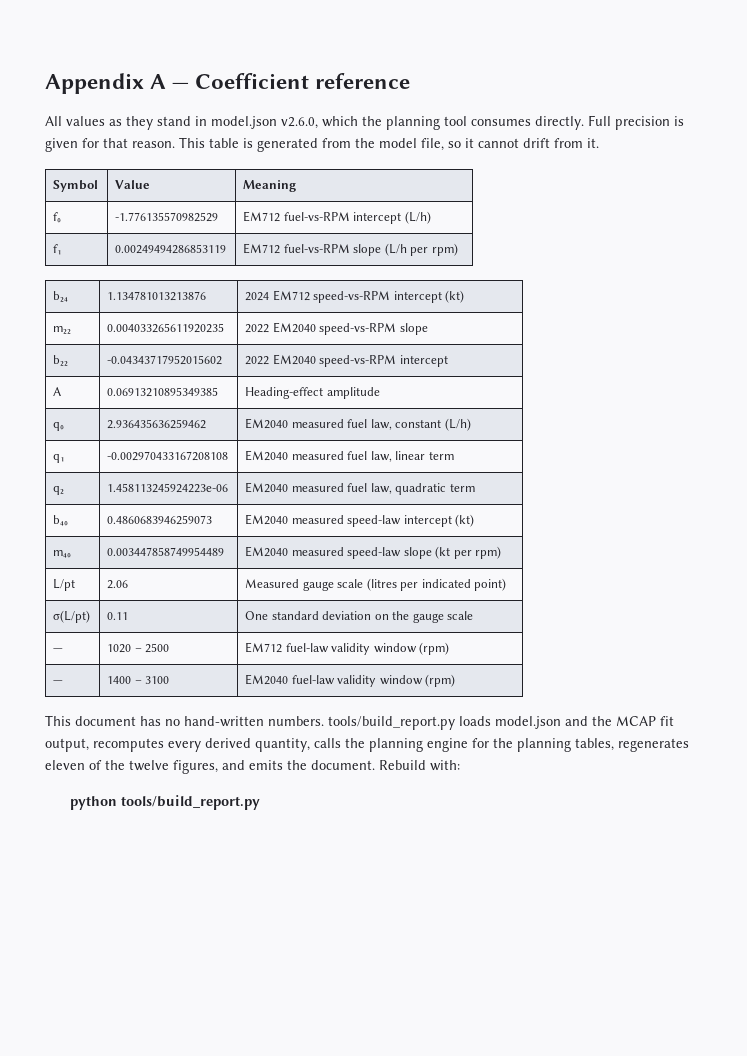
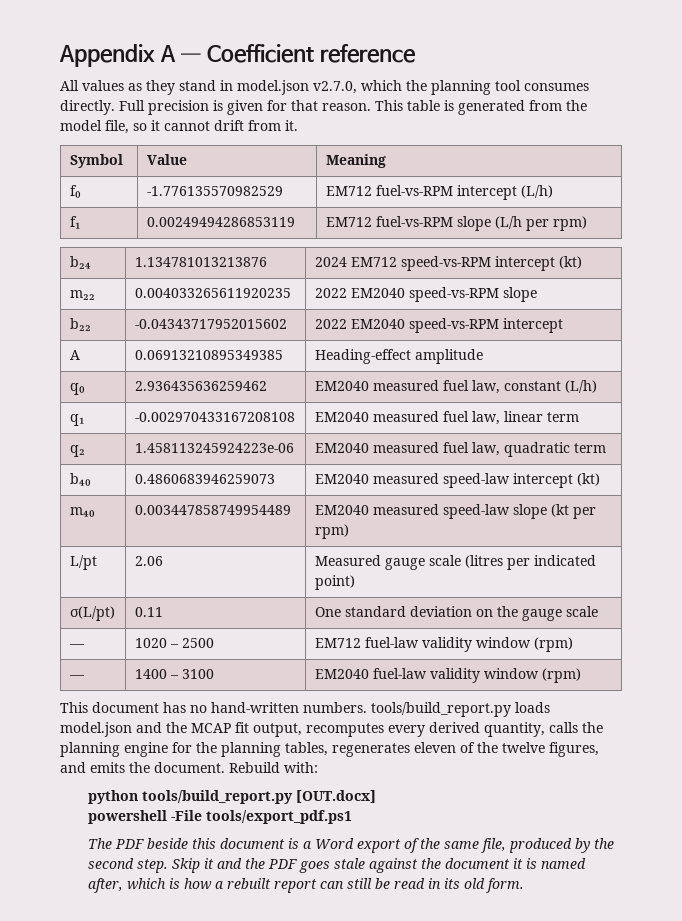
- All values as they stand in model.json v2.6.0, which the planning tool consumes directly.
+ All values as they stand in model.json v2.7.0, which the planning tool consumes directly.
- python tools/build_report.py
+ python tools/build_report.py [OUT.docx]
+ powershell -File tools/export_pdf.ps1
+ The PDF beside this document is a Word export of the same file, produced by the second step. Skip it and the PDF goes stale against the document it is named after, which is how a rebuilt report can still be read in its old form.

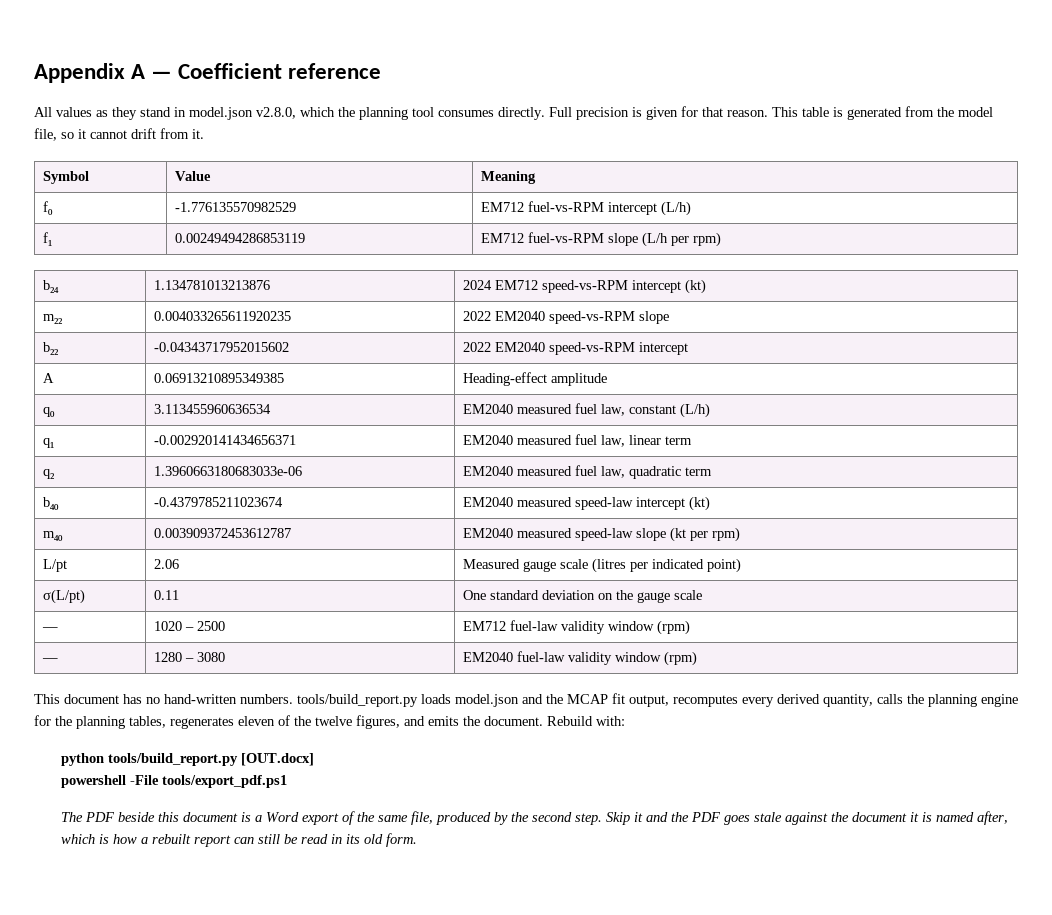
- All values as they stand in model.json v2.7.0, which the planning tool consumes directly.
+ All values as they stand in model.json v2.8.0, which the planning tool consumes directly.
- q₀ | 2.936435636259462 | EM2040 measured fuel law, constant (L/h)
+ q₀ | 3.113455960636534 | EM2040 measured fuel law, constant (L/h)
- q₁ | -0.002970433167208108 | EM2040 measured fuel law, linear term
+ q₁ | -0.002920141434656371 | EM2040 measured fuel law, linear term
- q₂ | 1.458113245924223e-06 | EM2040 measured fuel law, quadratic term
+ q₂ | 1.3960663180683033e-06 | EM2040 measured fuel law, quadratic term
- b₄₀ | 0.4860683946259073 | EM2040 measured speed-law intercept (kt)
+ b₄₀ | -0.4379785211023674 | EM2040 measured speed-law intercept (kt)
- m₄₀ | 0.003447858749954489 | EM2040 measured speed-law slope (kt per rpm)
+ m₄₀ | 0.003909372453612787 | EM2040 measured speed-law slope (kt per rpm)
- — | 1400 – 3100 | EM2040 fuel-law validity window (rpm)
+ — | 1280 – 3080 | EM2040 fuel-law validity window (rpm)

